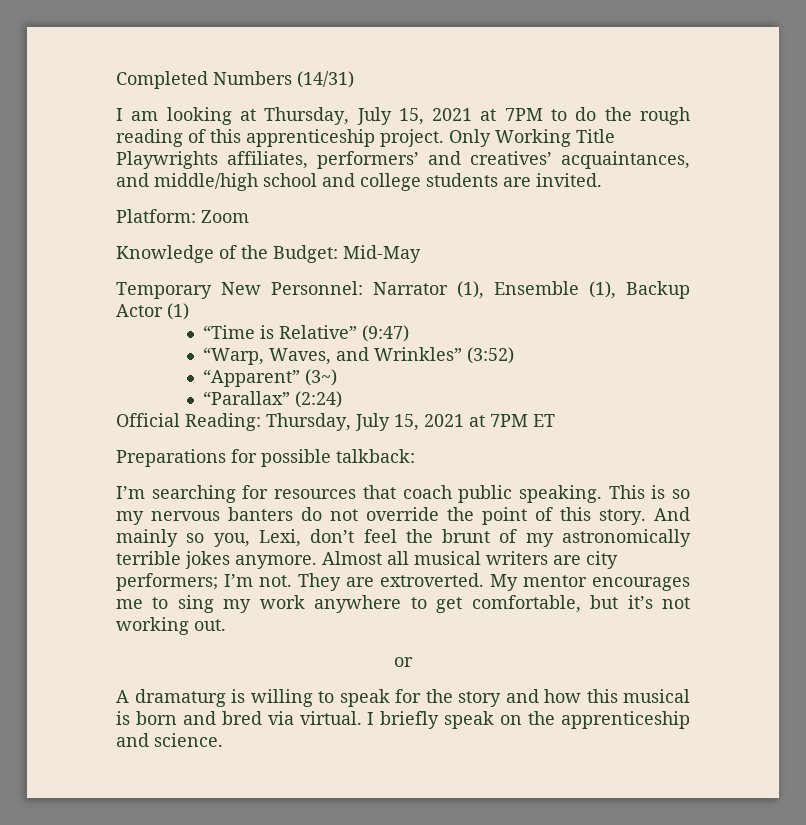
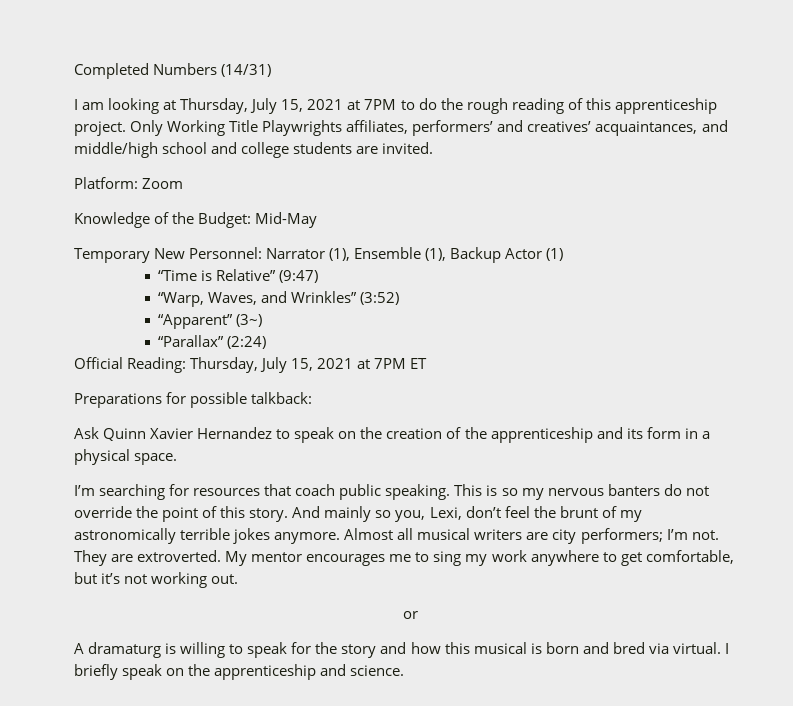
+ Ask Quinn Xavier Hernandez to speak on the creation of the apprenticeship and its form in a physical space.

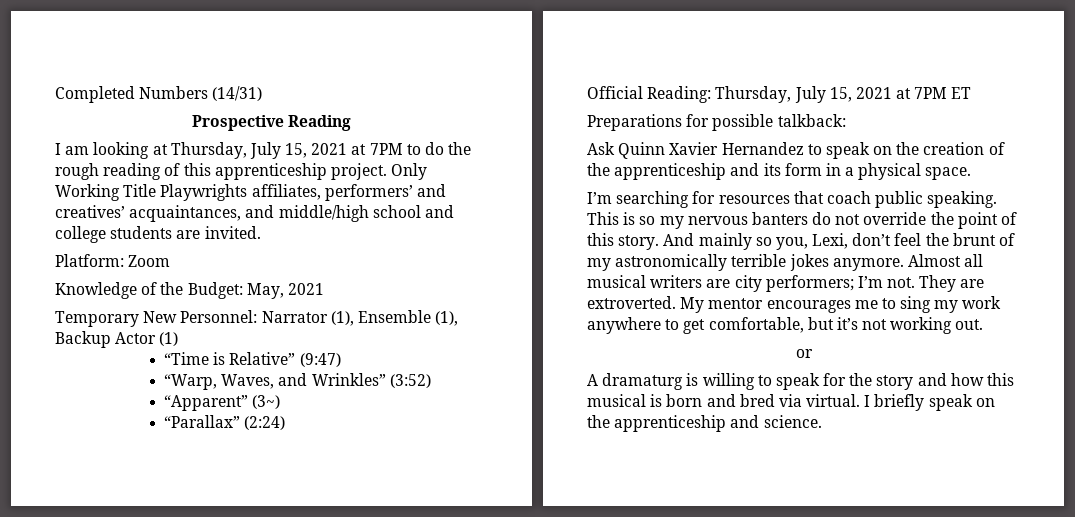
+ Prospective Reading
- Knowledge of the Budget: Mid-May
+ Knowledge of the Budget: May, 2021

